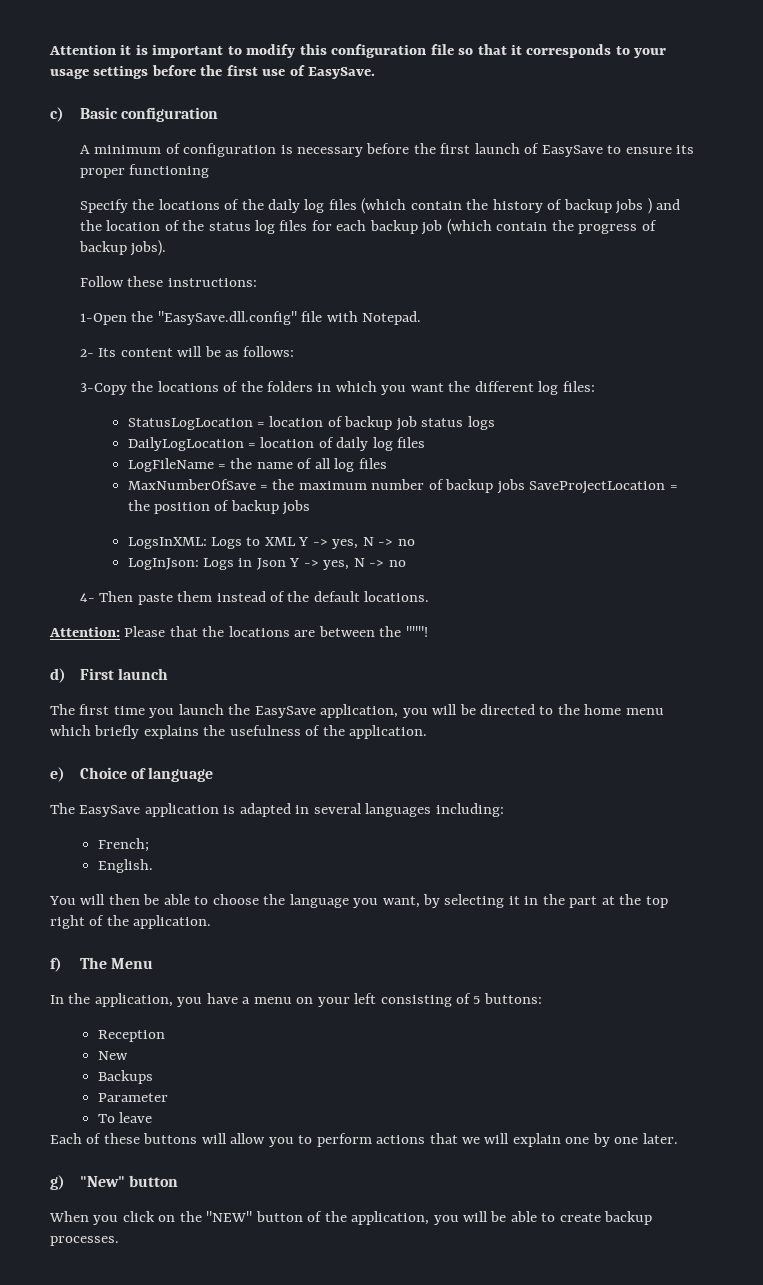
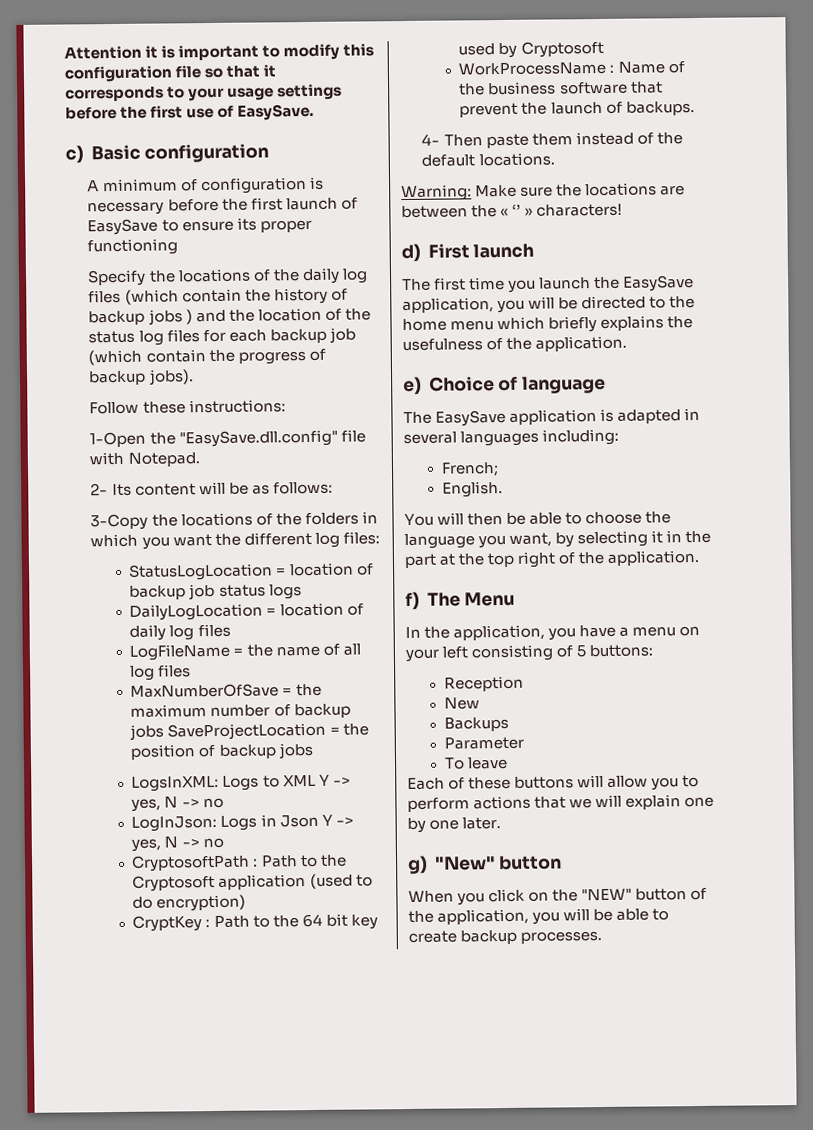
+ CryptosoftPath : Path to the Cryptosoft application (used to do encryption)
+ CryptKey : Path to the 64 bit key used by Cryptosoft
+ WorkProcessName : Name of the business software that prevent the launch of backups.
- Attention: Please that the locations are between the "''"!
+ Warning: Make sure the locations are between the « ‘’ » characters!

